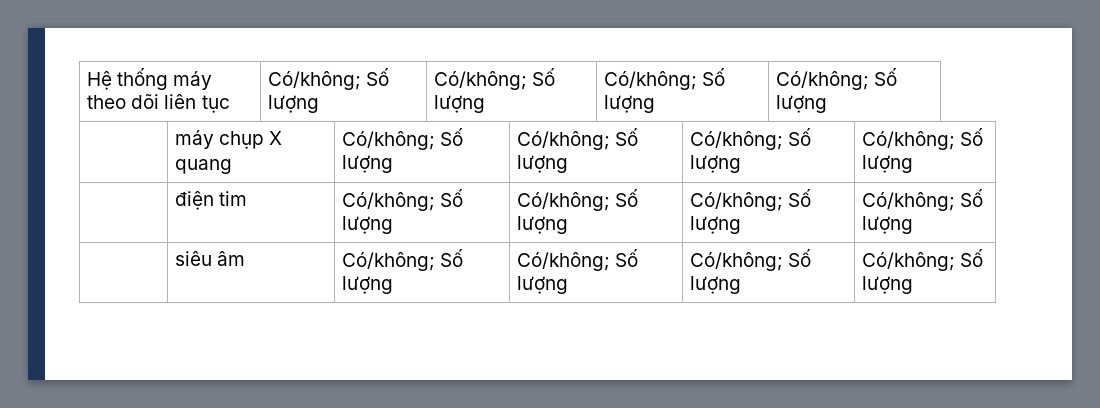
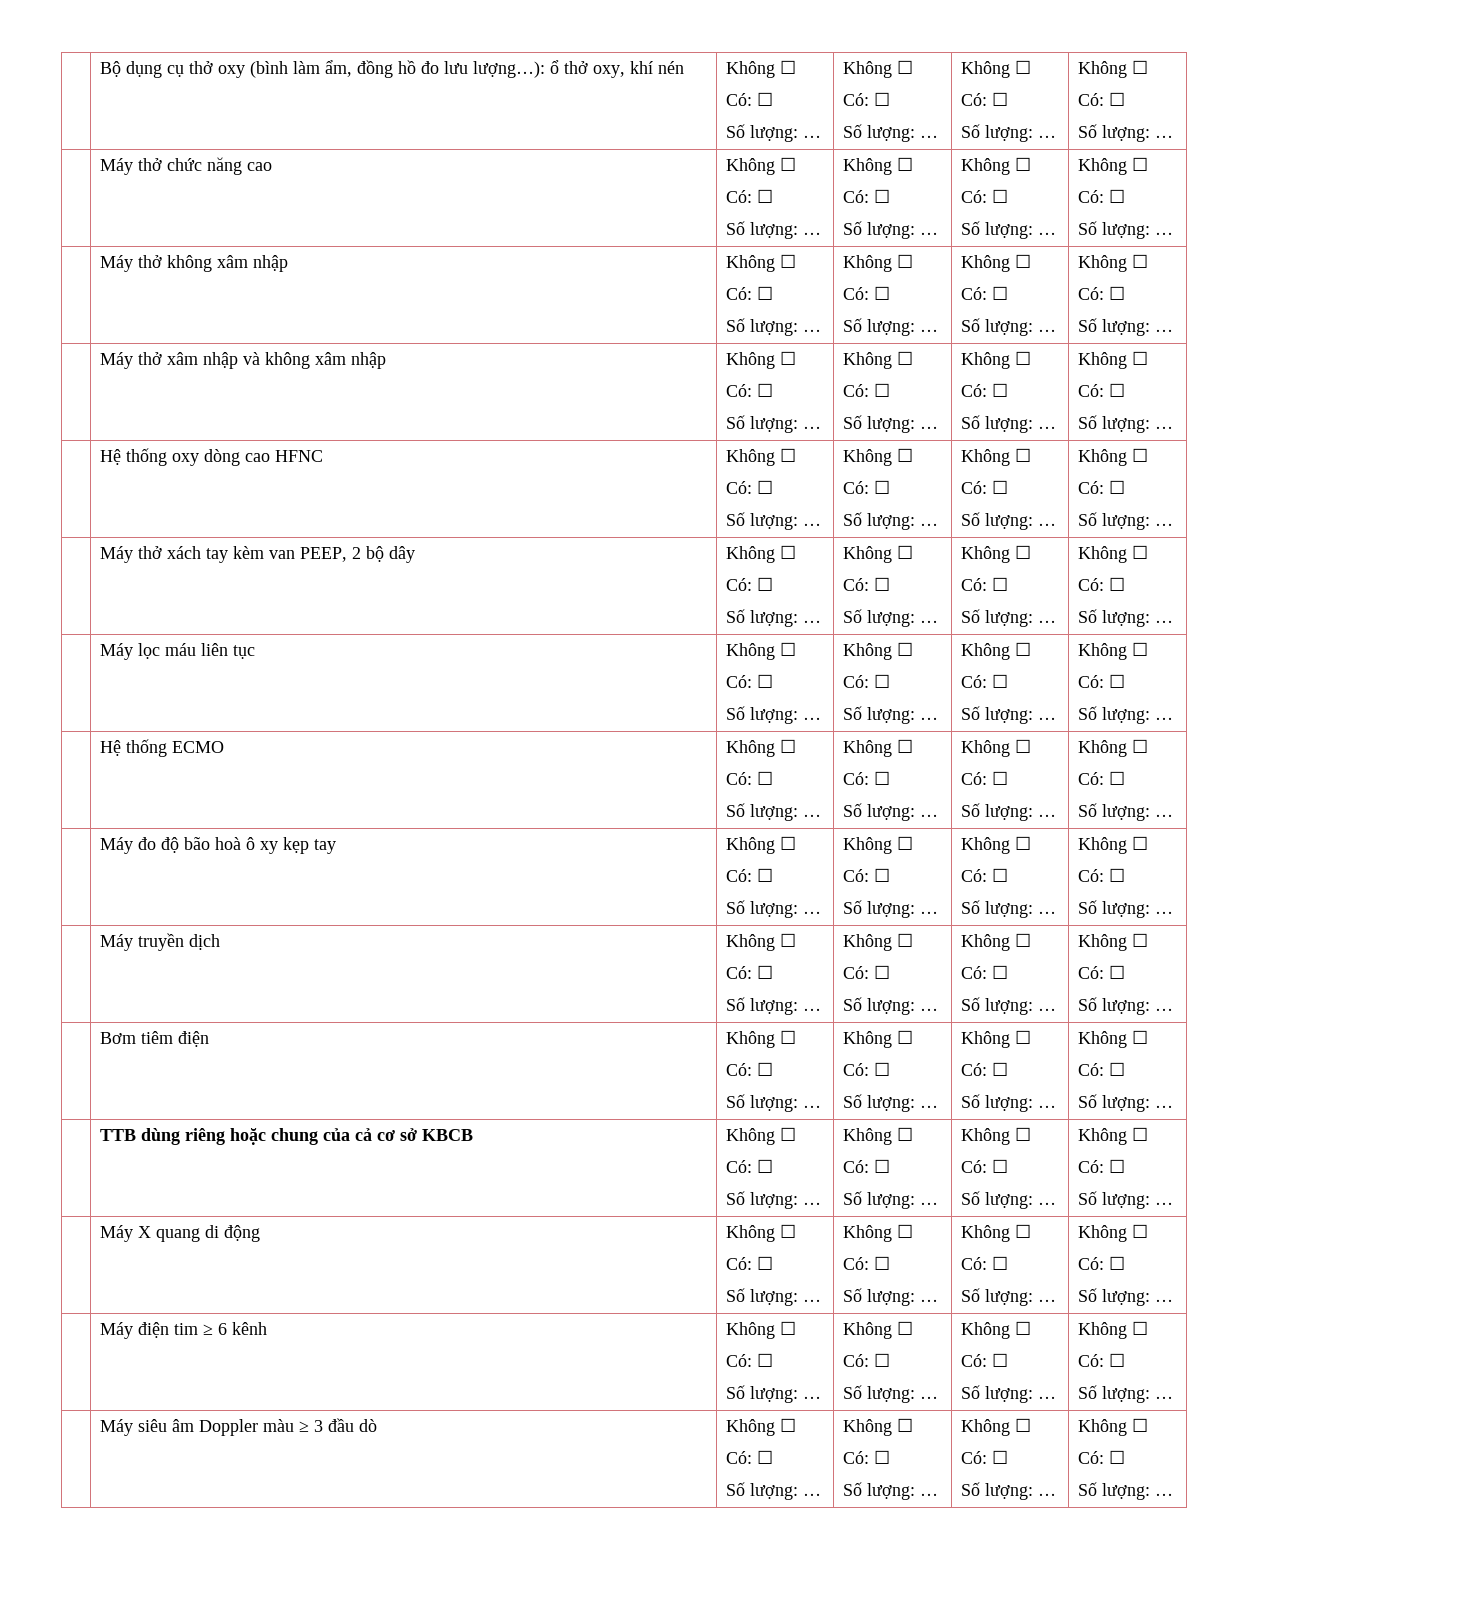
- Hệ thống máy theo dõi liên tục | Có/không; Số lượng | Có/không; Số lượng | Có/không; Số lượng | Có/không; Số lượng
- | máy chụp X quang | Có/không; Số lượng | Có/không; Số lượng | Có/không; Số lượng | Có/không; Số lượng
- | điện tim | Có/không; Số lượng | Có/không; Số lượng | Có/không; Số lượng | Có/không; Số lượng
- | siêu âm | Có/không; Số lượng | Có/không; Số lượng | Có/không; Số lượng | Có/không; Số lượng
+ Bộ dụng cụ thở oxy (bình làm ẩm, đồng hồ đo lưu lượng…): ổ thở oxy, khí nén | Không ☐
+ Có: ☐
+ Số lượng: … | Không ☐
+ Có: ☐
+ Số lượng: … | Không ☐
+ Có: ☐
+ Số lượng: … | Không ☐
+ Có: ☐
+ Số lượng: …
+ | Máy thở chức năng cao | Không ☐
+ Có: ☐
+ Số lượng: … | Không ☐
+ Có: ☐
+ Số lượng: … | Không ☐
+ Có: ☐
+ Số lượng: … | Không ☐
+ Có: ☐
+ Số lượng: …
+ | Máy thở không xâm nhập | Không ☐
+ Có: ☐
+ Số lượng: … | Không ☐
+ Có: ☐
+ Số lượng: … | Không ☐
+ Có: ☐
+ Số lượng: … | Không ☐
+ Có: ☐
+ Số lượng: …
+ | Máy thở xâm nhập và không xâm nhập | Không ☐
+ Có: ☐
+ Số lượng: … | Không ☐
+ Có: ☐
+ Số lượng: … | Không ☐
+ Có: ☐
+ Số lượng: … | Không ☐
+ Có: ☐
+ Số lượng: …
+ | Hệ thống oxy dòng cao HFNC | Không ☐
+ Có: ☐
+ Số lượng: … | Không ☐
+ Có: ☐
+ Số lượng: … | Không ☐
+ Có: ☐
+ Số lượng: … | Không ☐
+ Có: ☐
+ Số lượng: …
+ | Máy thở xách tay kèm van PEEP, 2 bộ dây | Không ☐
+ Có: ☐
+ Số lượng: … | Không ☐
+ Có: ☐
+ Số lượng: … | Không ☐
+ Có: ☐
+ Số lượng: … | Không ☐
+ Có: ☐
+ Số lượng: …
+ | Máy lọc máu liên tục | Không ☐
+ Có: ☐
+ Số lượng: … | Không ☐
+ Có: ☐
+ Số lượng: … | Không ☐
+ Có: ☐
+ Số lượng: … | Không ☐
+ Có: ☐
+ Số lượng: …
+ | Hệ thống ECMO | Không ☐
+ Có: ☐
+ Số lượng: … | Không ☐
+ Có: ☐
+ Số lượng: … | Không ☐
+ Có: ☐
+ Số lượng: … | Không ☐
+ Có: ☐
+ Số lượng: …
+ | Máy đo độ bão hoà ô xy kẹp tay | Không ☐
+ Có: ☐
+ Số lượng: … | Không ☐
+ Có: ☐
+ Số lượng: … | Không ☐
+ Có: ☐
+ Số lượng: … | Không ☐
+ Có: ☐
+ Số lượng: …
+ | Máy truyền dịch | Không ☐
+ Có: ☐
+ Số lượng: … | Không ☐
+ Có: ☐
+ Số lượng: … | Không ☐
+ Có: ☐
+ Số lượng: … | Không ☐
+ Có: ☐
+ Số lượng: …
+ | Bơm tiêm điện | Không ☐
+ Có: ☐
+ Số lượng: … | Không ☐
+ Có: ☐
+ Số lượng: … | Không ☐
+ Có: ☐
+ Số lượng: … | Không ☐
+ Có: ☐
+ Số lượng: …
+ | TTB dùng riêng hoặc chung của cả cơ sở KBCB | Không ☐
+ Có: ☐
+ Số lượng: … | Không ☐
+ Có: ☐
+ Số lượng: … | Không ☐
+ Có: ☐
+ Số lượng: … | Không ☐
+ Có: ☐
+ Số lượng: …
+ | Máy X quang di động | Không ☐
+ Có: ☐
+ Số lượng: … | Không ☐
+ Có: ☐
+ Số lượng: … | Không ☐
+ Có: ☐
+ Số lượng: … | Không ☐
+ Có: ☐
+ Số lượng: …
+ | Máy điện tim ≥ 6 kênh | Không ☐
+ Có: ☐
+ Số lượng: … | Không ☐
+ Có: ☐
+ Số lượng: … | Không ☐
+ Có: ☐
+ Số lượng: … | Không ☐
+ Có: ☐
+ Số lượng: …
+ | Máy siêu âm Doppler màu ≥ 3 đầu dò | Không ☐
+ Có: ☐
+ Số lượng: … | Không ☐
+ Có: ☐
+ Số lượng: … | Không ☐
+ Có: ☐
+ Số lượng: … | Không ☐
+ Có: ☐
+ Số lượng: …

